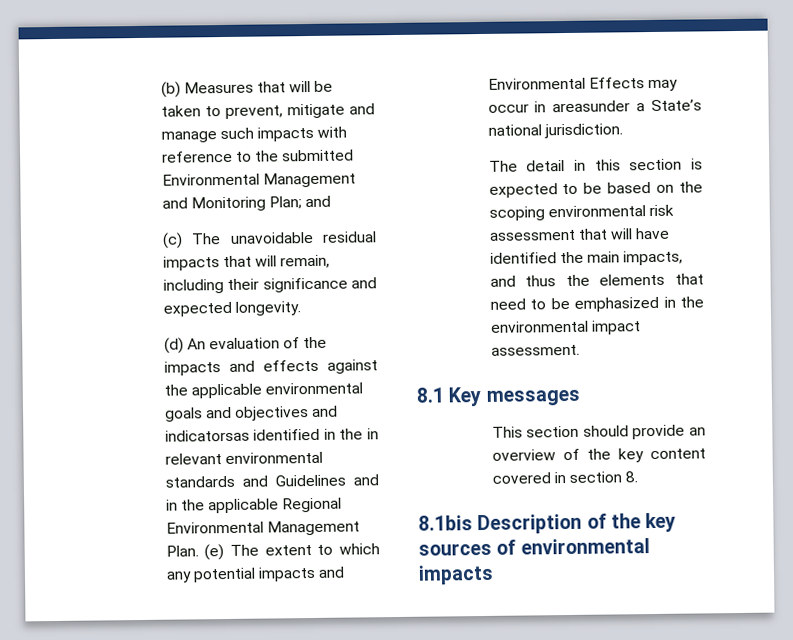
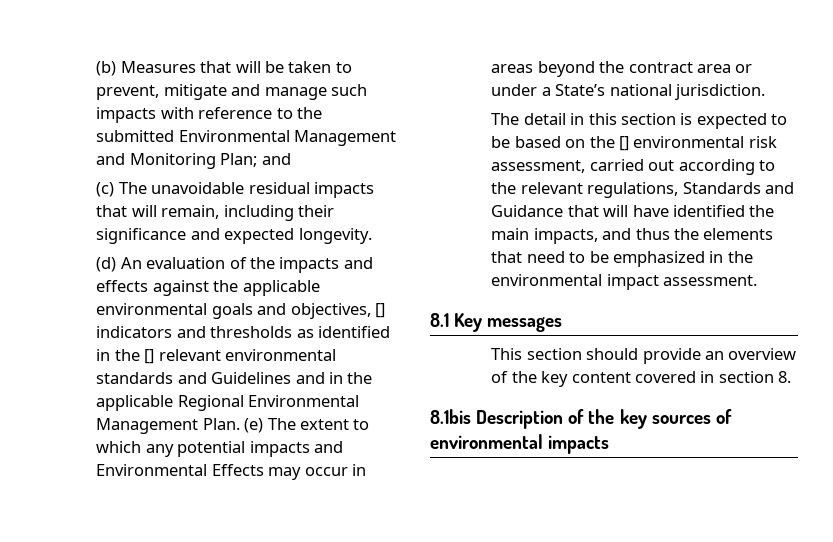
- (d) An evaluation of the impacts and effects against the applicable environmental goals and objectives and indicatorsas identified in the in relevant environmental standards and Guidelines and in the applicable Regional Environmental Management Plan.
+ (d) An evaluation of the impacts and effects against the applicable environmental goals and objectives, [] indicators and thresholds as identified in the [] relevant environmental standards and Guidelines and in the applicable Regional Environmental Management Plan.
- (e) The extent to which any potential impacts and Environmental Effects may occur in areasunder a State’s national jurisdiction.
+ (e) The extent to which any potential impacts and Environmental Effects may occur in areas beyond the contract area or under a State’s national jurisdiction.
- The detail in this section is expected to be based on the scoping environmental risk assessment that will have identified the main impacts, and thus the elements that need to be emphasized in the environmental impact assessment.
+ The detail in this section is expected to be based on the [] environmental risk assessment, carried out according to the relevant regulations, Standards and Guidance that will have identified the main impacts, and thus the elements that need to be emphasized in the environmental impact assessment.

